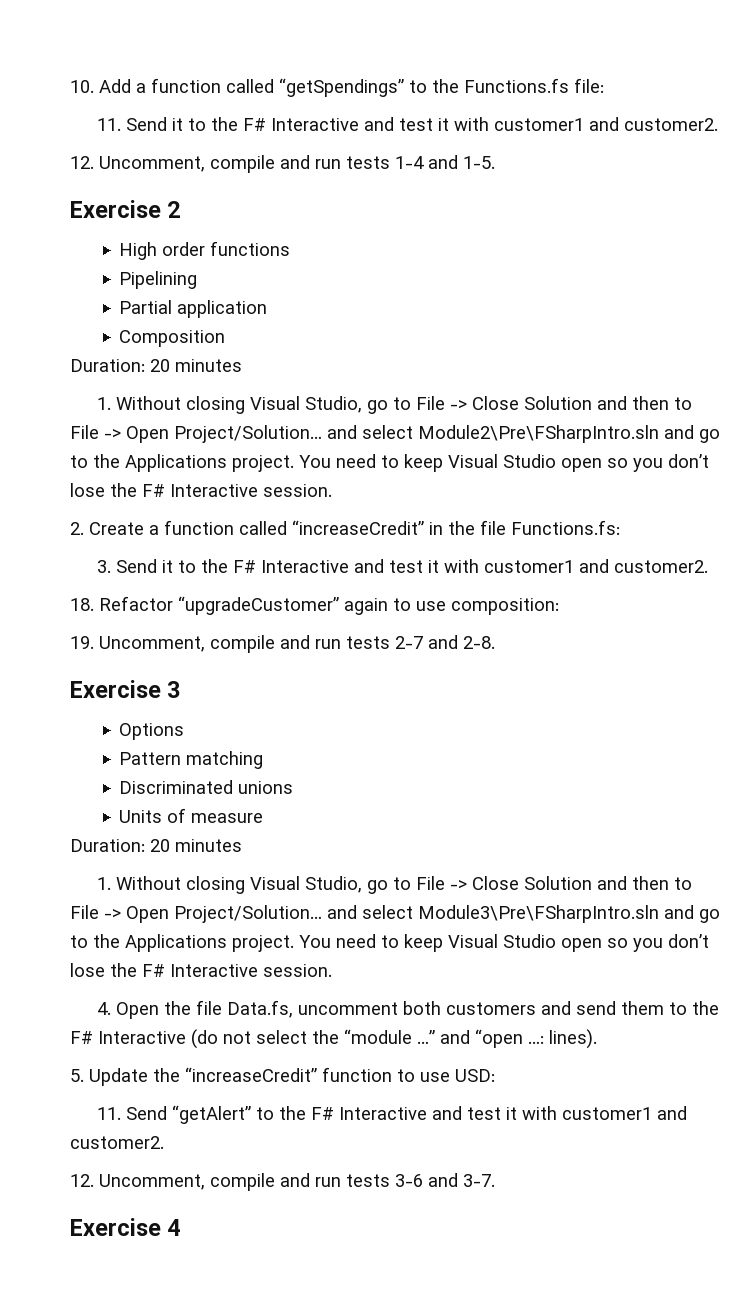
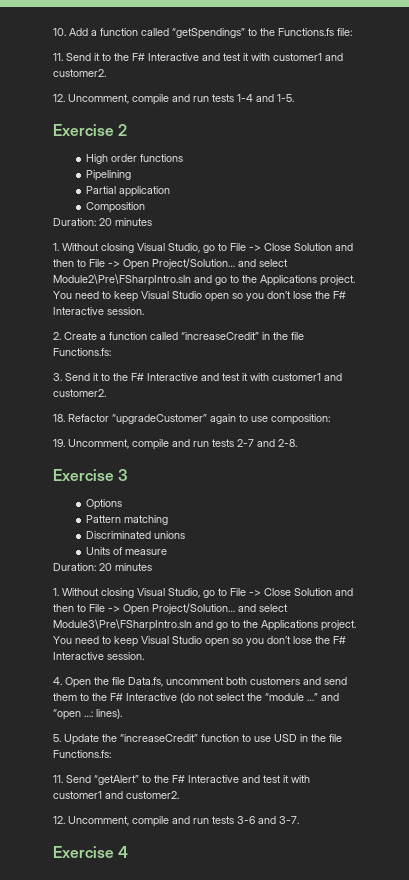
- 5. Update the “increaseCredit” function to use USD:
+ 5. Update the “increaseCredit” function to use USD in the file Functions.fs:

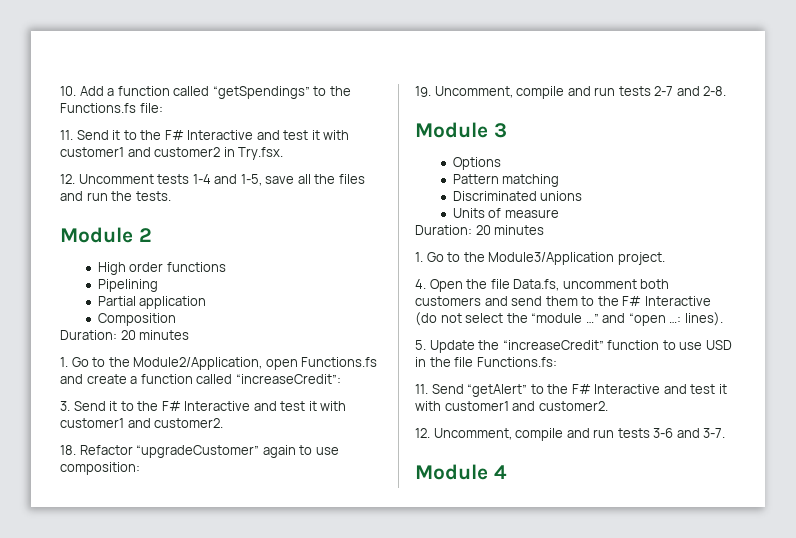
- 11. Send it to the F# Interactive and test it with customer1 and customer2.
- 12. Uncomment, compile and run tests 1-4 and 1-5.
- Exercise 2
+ 11. Send it to the F# Interactive and test it with customer1 and customer2 in Try.fsx.
+ 12. Uncomment tests 1-4 and 1-5, save all the files and run the tests.
+ Module 2
- 1. Without closing Visual Studio, go to File -> Close Solution and then to File -> Open Project/Solution… and select Module2\Pre\FSharpIntro.sln and go to the Applications project. You need to keep Visual Studio open so you don’t lose the F# Interactive session.
- 2. Create a function called “increaseCredit” in the file Functions.fs:
+ 1. Go to the Module2/Application, open Functions.fs and create a function called “increaseCredit”:
- Exercise 3
+ Module 3
- 1. Without closing Visual Studio, go to File -> Close Solution and then to File -> Open Project/Solution… and select Module3\Pre\FSharpIntro.sln and go to the Applications project. You need to keep Visual Studio open so you don’t lose the F# Interactive session.
+ 1. Go to the Module3/Application project.
- Exercise 4
+ Module 4

